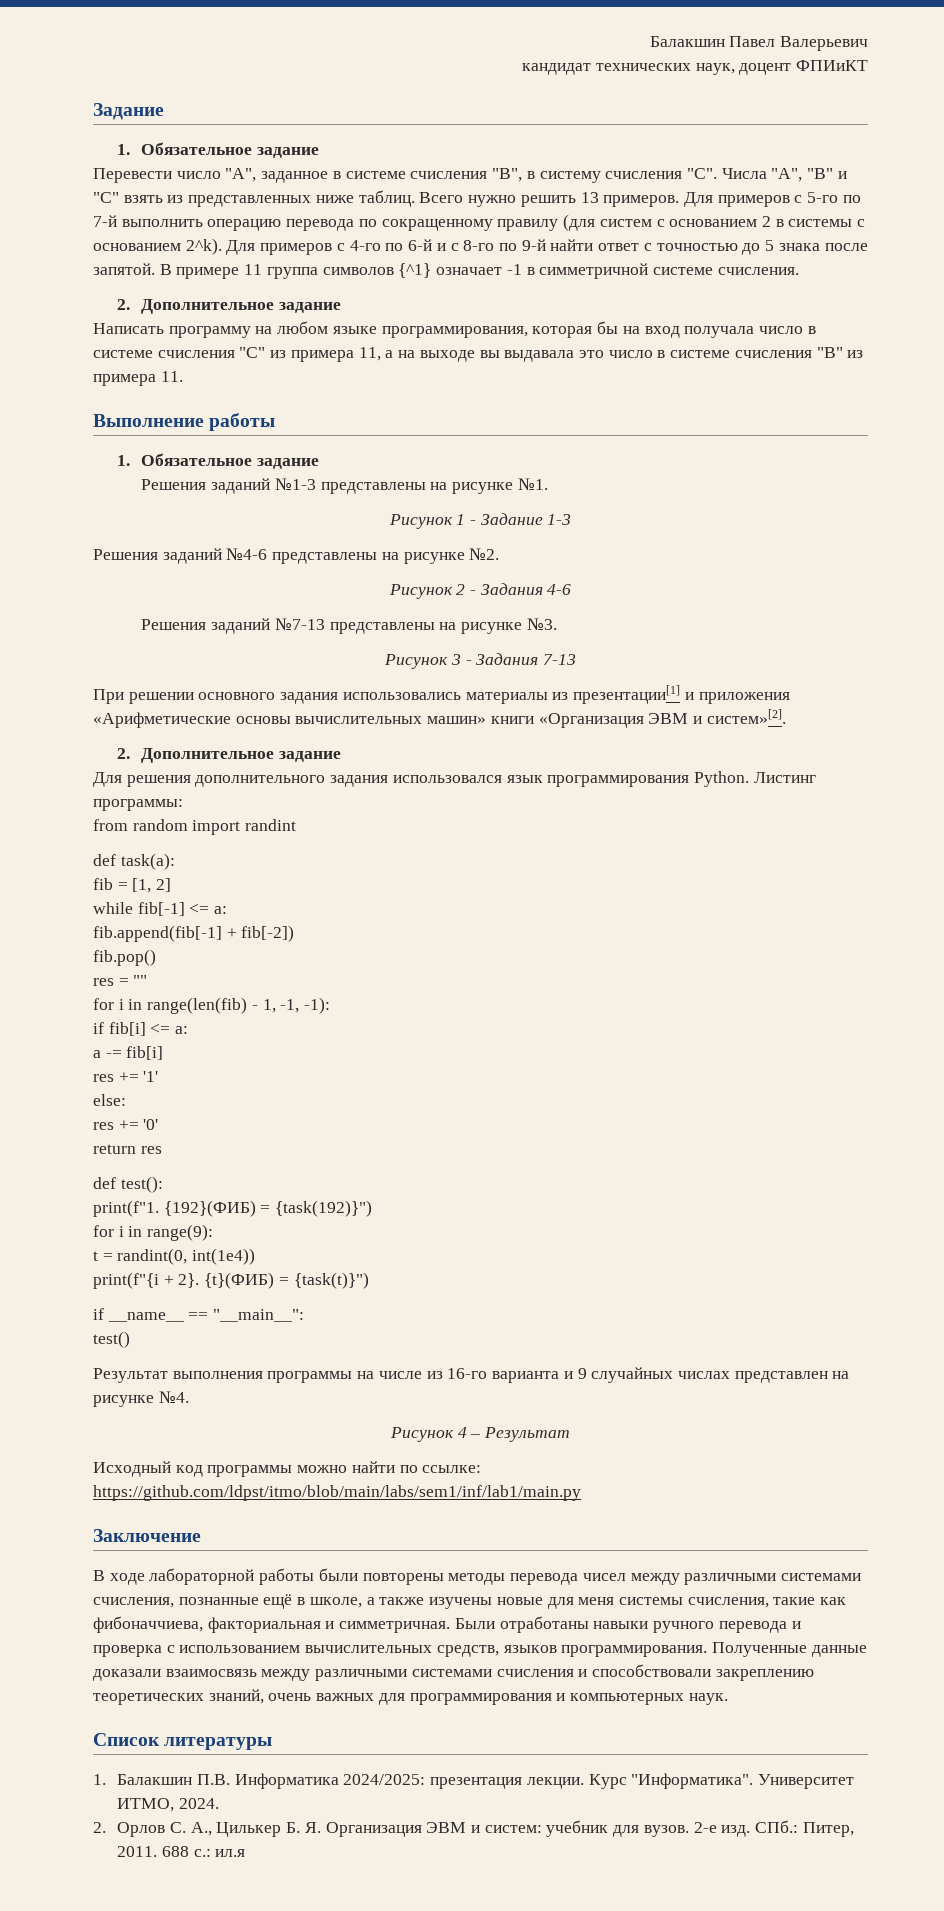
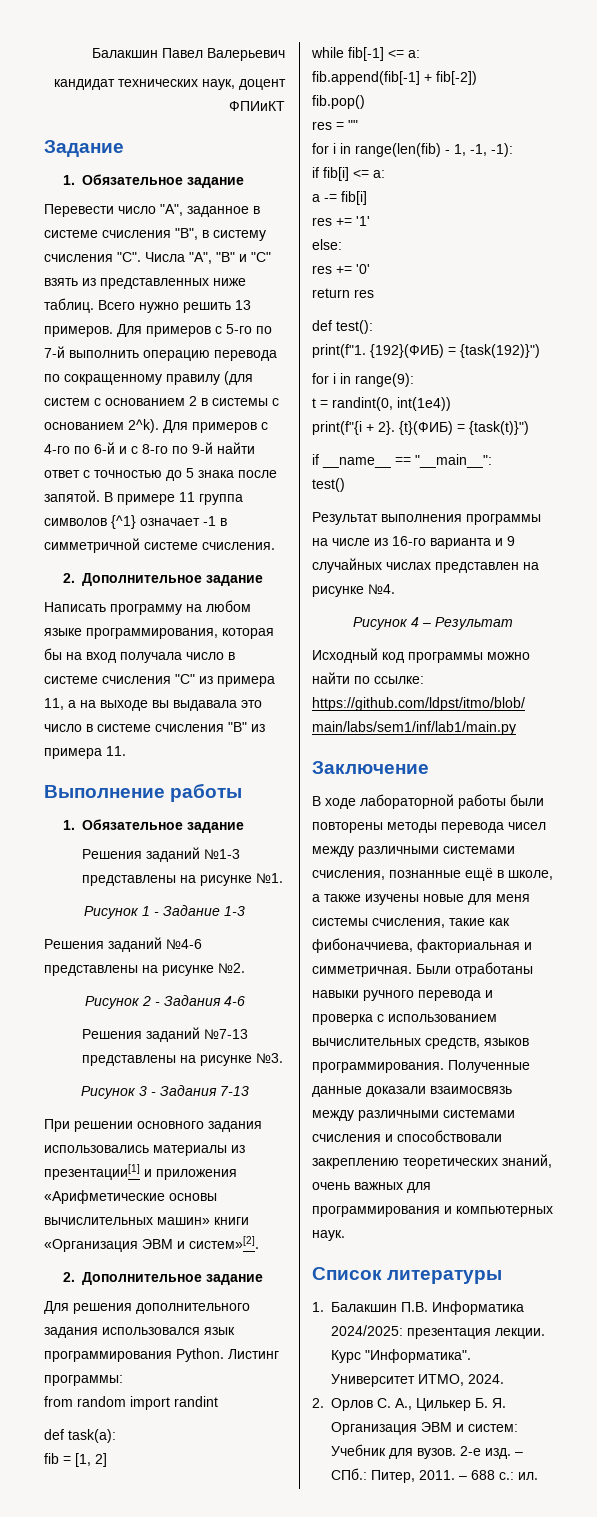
- 2. Орлов С. А., Цилькер Б. Я. Организация ЭВМ и систем: учебник для вузов.
+ 2. Орлов С. А., Цилькер Б. Я. Организация ЭВМ и систем: Учебник для вузов.
- СПб.: Питер, 2011.
+ – СПб.: Питер, 2011.
- 688 с.: ил.я
+ – 688 с.: ил.

